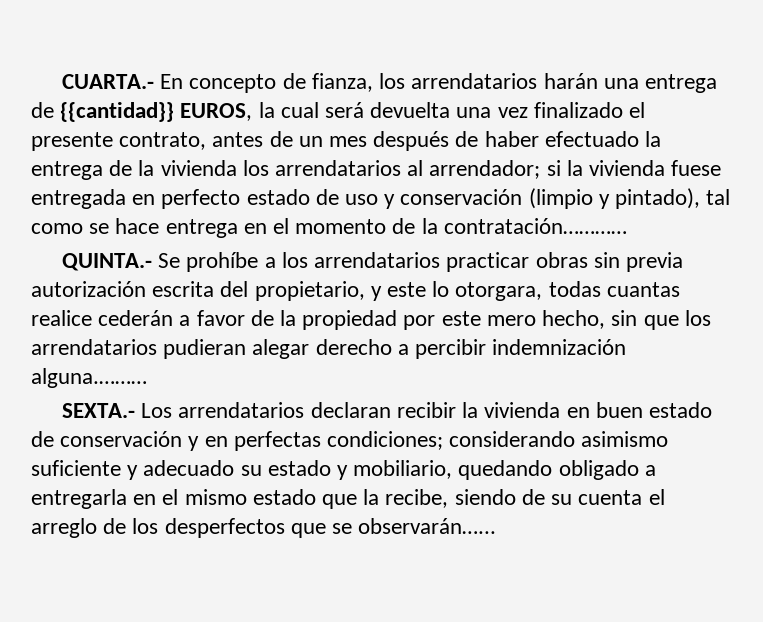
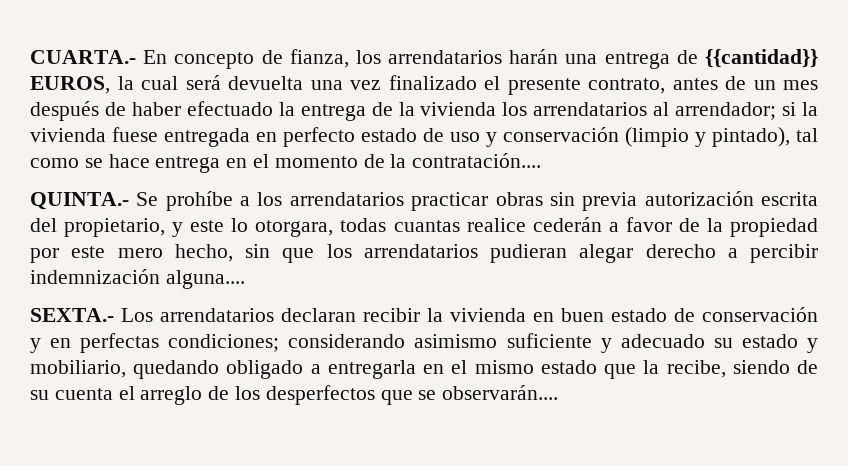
- si la vivienda fuese entregada en perfecto estado de uso y conservación (limpio y pintado), tal como se hace entrega en el momento de la contratación…………
+ si la vivienda fuese entregada en perfecto estado de uso y conservación (limpio y pintado), tal como se hace entrega en el momento de la contratación....
- QUINTA.- Se prohíbe a los arrendatarios practicar obras sin previa autorización escrita del propietario, y este lo otorgara, todas cuantas realice cederán a favor de la propiedad por este mero hecho, sin que los arrendatarios pudieran alegar derecho a percibir indemnización alguna.………
+ QUINTA.- Se prohíbe a los arrendatarios practicar obras sin previa autorización escrita del propietario, y este lo otorgara, todas cuantas realice cederán a favor de la propiedad por este mero hecho, sin que los arrendatarios pudieran alegar derecho a percibir indemnización alguna....
- SEXTA.- Los arrendatarios declaran recibir la vivienda en buen estado de conservación y en perfectas condiciones; considerando asimismo suficiente y adecuado su estado y mobiliario, quedando obligado a entregarla en el mismo estado que la recibe, siendo de su cuenta el arreglo de los desperfectos que se observarán…...
+ SEXTA.- Los arrendatarios declaran recibir la vivienda en buen estado de conservación y en perfectas condiciones; considerando asimismo suficiente y adecuado su estado y mobiliario, quedando obligado a entregarla en el mismo estado que la recibe, siendo de su cuenta el arreglo de los desperfectos que se observarán....

